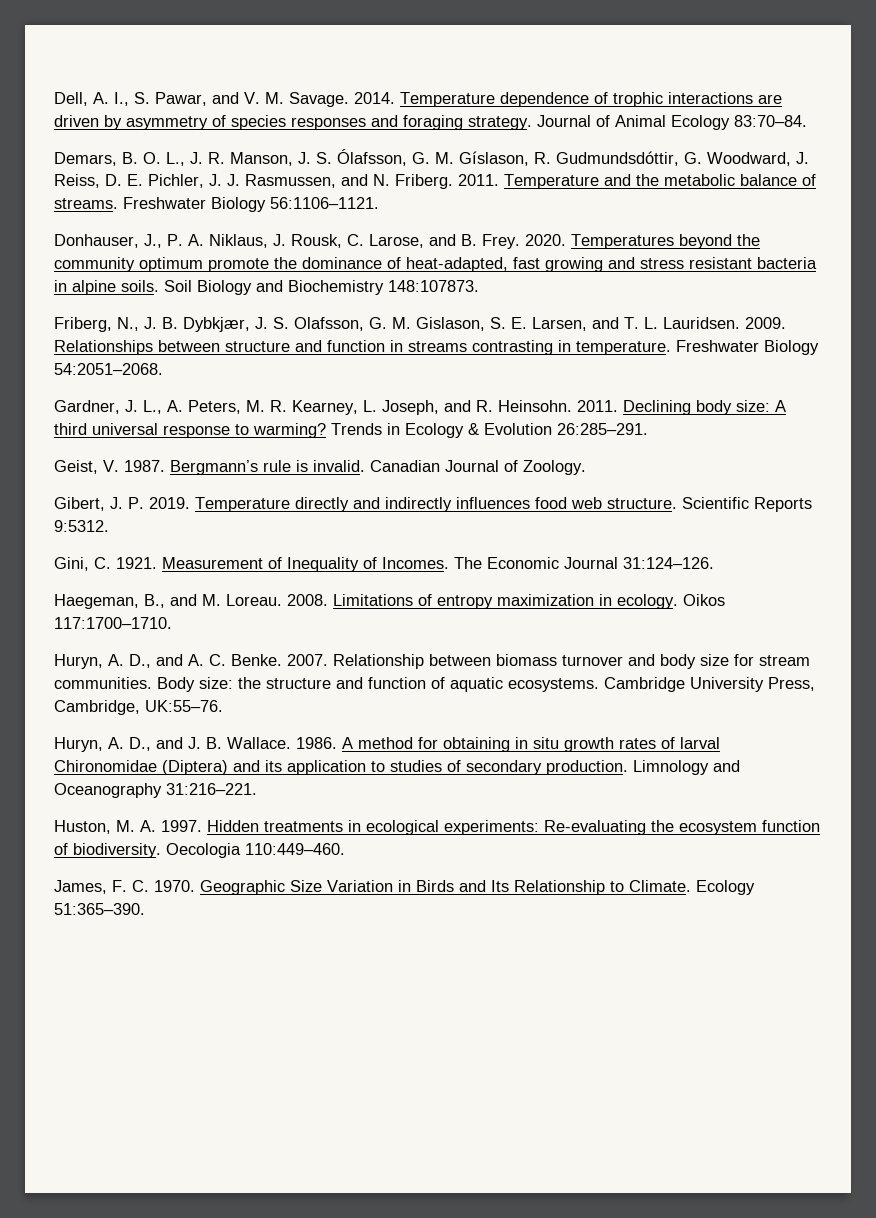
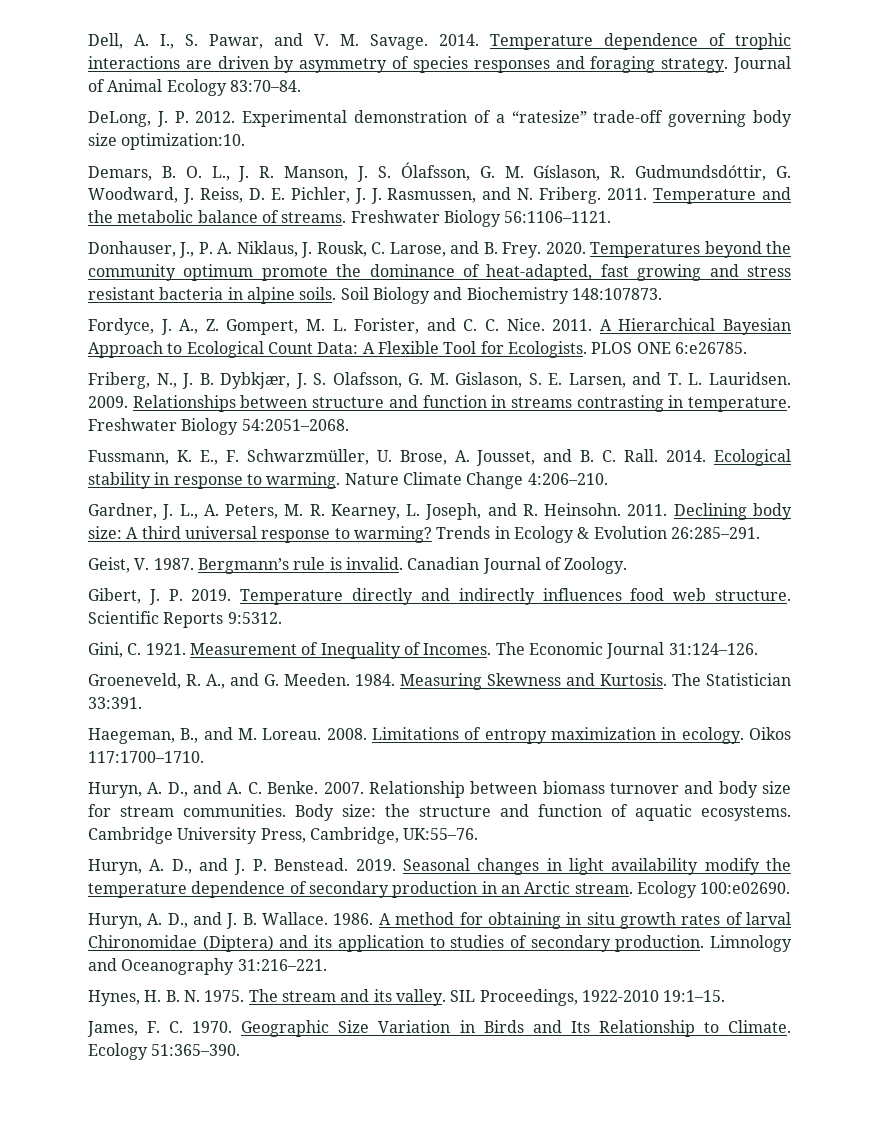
+ DeLong, J. P. 2012. Experimental demonstration of a “ratesize” trade-off governing body size optimization:10.
+ Fordyce, J. A., Z. Gompert, M. L. Forister, and C. C. Nice. 2011. A Hierarchical Bayesian Approach to Ecological Count Data: A Flexible Tool for Ecologists. PLOS ONE 6:e26785.
+ Fussmann, K. E., F. Schwarzmüller, U. Brose, A. Jousset, and B. C. Rall. 2014. Ecological stability in response to warming. Nature Climate Change 4:206–210.
+ Groeneveld, R. A., and G. Meeden. 1984. Measuring Skewness and Kurtosis. The Statistician 33:391.
+ Huryn, A. D., and J. P. Benstead. 2019. Seasonal changes in light availability modify the temperature dependence of secondary production in an Arctic stream. Ecology 100:e02690.
- Huston, M. A. 1997. Hidden treatments in ecological experiments: Re-evaluating the ecosystem function of biodiversity. Oecologia 110:449–460.
+ Hynes, H. B. N. 1975. The stream and its valley. SIL Proceedings, 1922-2010 19:1–15.

